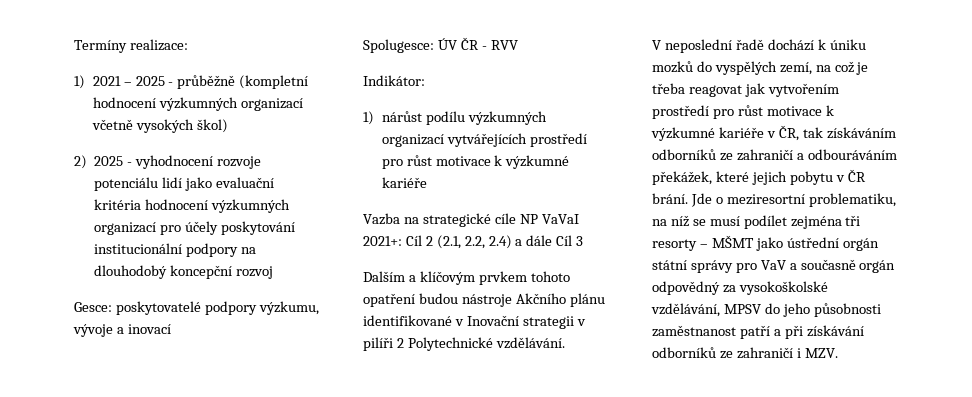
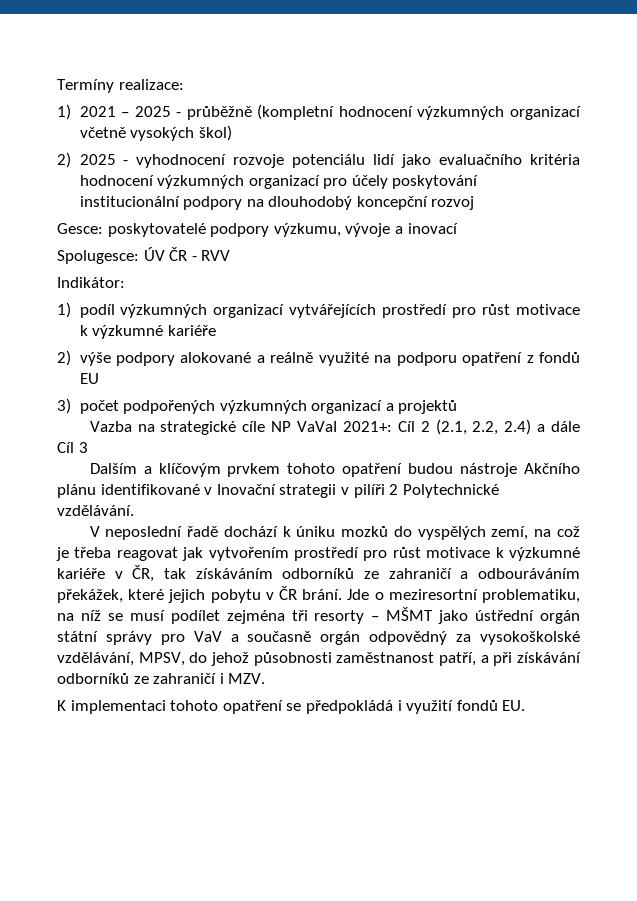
- 2) 2025 - vyhodnocení rozvoje potenciálu lidí jako evaluační kritéria hodnocení výzkumných organizací pro účely poskytování institucionální podpory na dlouhodobý koncepční rozvoj
+ 2) 2025 - vyhodnocení rozvoje potenciálu lidí jako evaluačního kritéria hodnocení výzkumných organizací pro účely poskytování institucionální podpory na dlouhodobý koncepční rozvoj
- 1) nárůst podílu výzkumných organizací vytvářejících prostředí pro růst motivace k výzkumné kariéře
+ 1) podíl výzkumných organizací vytvářejících prostředí pro růst motivace k výzkumné kariéře
+ 2) výše podpory alokované a reálně využité na podporu opatření z fondů EU
+ 3) počet podpořených výzkumných organizací a projektů
- Jde o meziresortní problematiku, na níž se musí podílet zejména tři resorty – MŠMT jako ústřední orgán státní správy pro VaV a současně orgán odpovědný za vysokoškolské vzdělávání, MPSV do jeho působnosti zaměstnanost patří a při získávání odborníků ze zahraničí i MZV.
+ Jde o meziresortní problematiku, na níž se musí podílet zejména tři resorty – MŠMT jako ústřední orgán státní správy pro VaV a současně orgán odpovědný za vysokoškolské vzdělávání, MPSV, do jehož působnosti zaměstnanost patří, a při získávání odborníků ze zahraničí i MZV.
+ K implementaci tohoto opatření se předpokládá i využití fondů EU.

